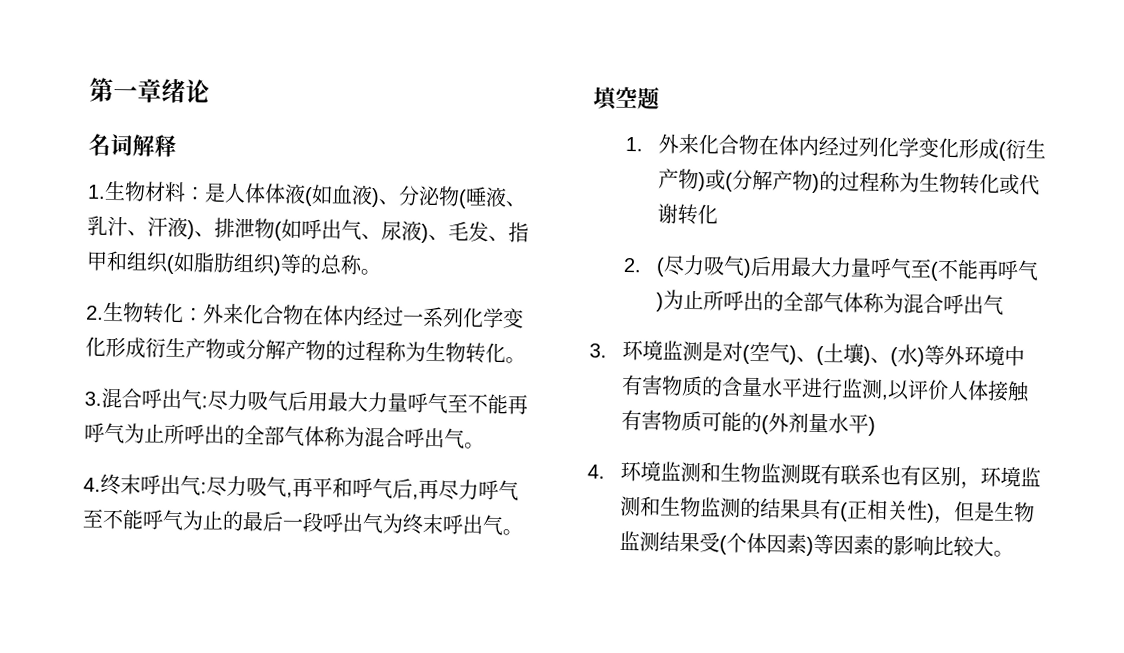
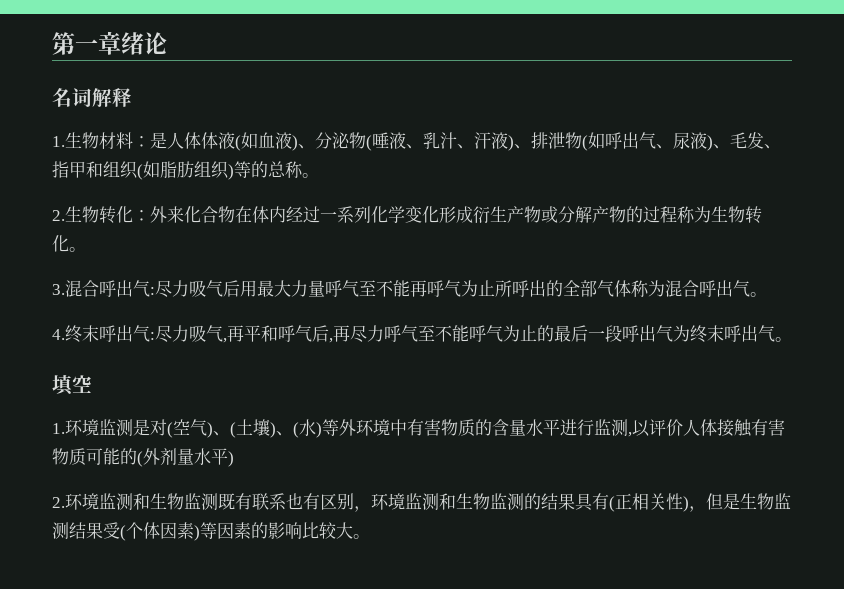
- 填空题
- 1.外来化合物在体内经过列化学变化形成(衍生产物)或(分解产物)的过程称为生物转化或代谢转化
- 2. (尽力吸气)后用最大力量呼气至(不能再呼气)为止所呼出的全部气体称为混合呼出气
- 3.环境监测是对(空气)、(土壤)、(水)等外环境中有害物质的含量水平进行监测,以评价人体接触有害物质可能的(外剂量水平)
+ 填空
+ 1.环境监测是对(空气)、(土壤)、(水)等外环境中有害物质的含量水平进行监测,以评价人体接触有害物质可能的(外剂量水平)
- 4.环境监测和生物监测既有联系也有区别，环境监测和生物监测的结果具有(正相关性)，但是生物监测结果受(个体因素)等因素的影响比较大。
+ 2.环境监测和生物监测既有联系也有区别，环境监测和生物监测的结果具有(正相关性)，但是生物监测结果受(个体因素)等因素的影响比较大。

